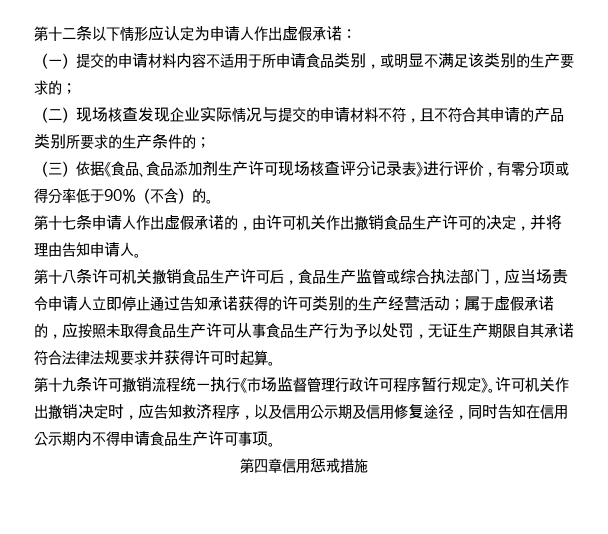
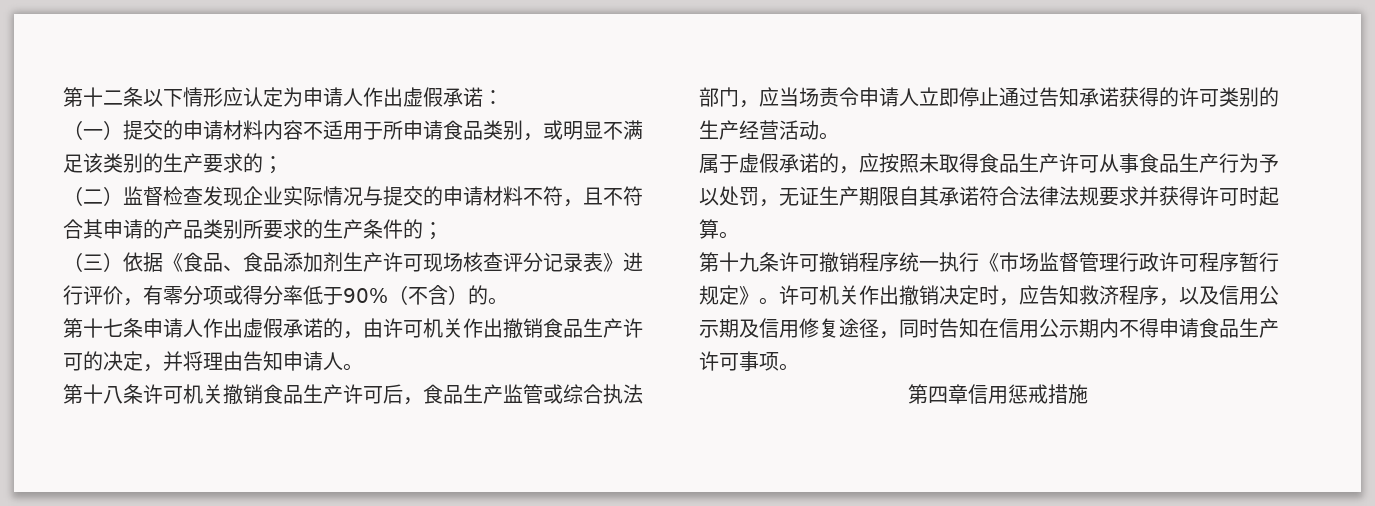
- （二）现场核查发现企业实际情况与提交的申请材料不符，且不符合其申请的产品类别所要求的生产条件的；
+ （二）监督检查发现企业实际情况与提交的申请材料不符，且不符合其申请的产品类别所要求的生产条件的；
- 第十八条许可机关撤销食品生产许可后，食品生产监管或综合执法部门，应当场责令申请人立即停止通过告知承诺获得的许可类别的生产经营活动；属于虚假承诺的，应按照未取得食品生产许可从事食品生产行为予以处罚，无证生产期限自其承诺符合法律法规要求并获得许可时起算。
+ 第十八条许可机关撤销食品生产许可后，食品生产监管或综合执法部门，应当场责令申请人立即停止通过告知承诺获得的许可类别的生产经营活动。
+ 属于虚假承诺的，应按照未取得食品生产许可从事食品生产行为予以处罚，无证生产期限自其承诺符合法律法规要求并获得许可时起算。
- 第十九条许可撤销流程统一执行《市场监督管理行政许可程序暂行规定》。
+ 第十九条许可撤销程序统一执行《市场监督管理行政许可程序暂行规定》。

